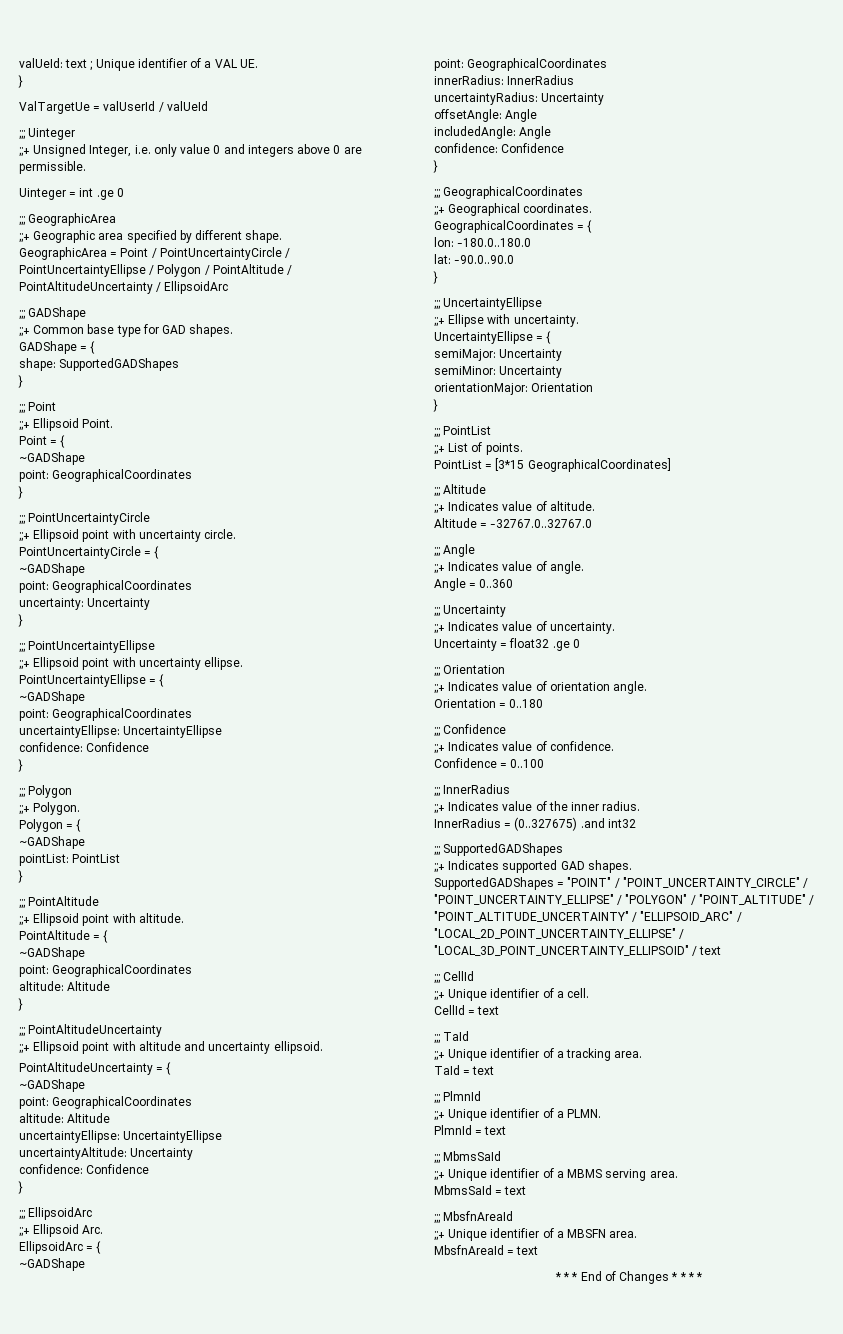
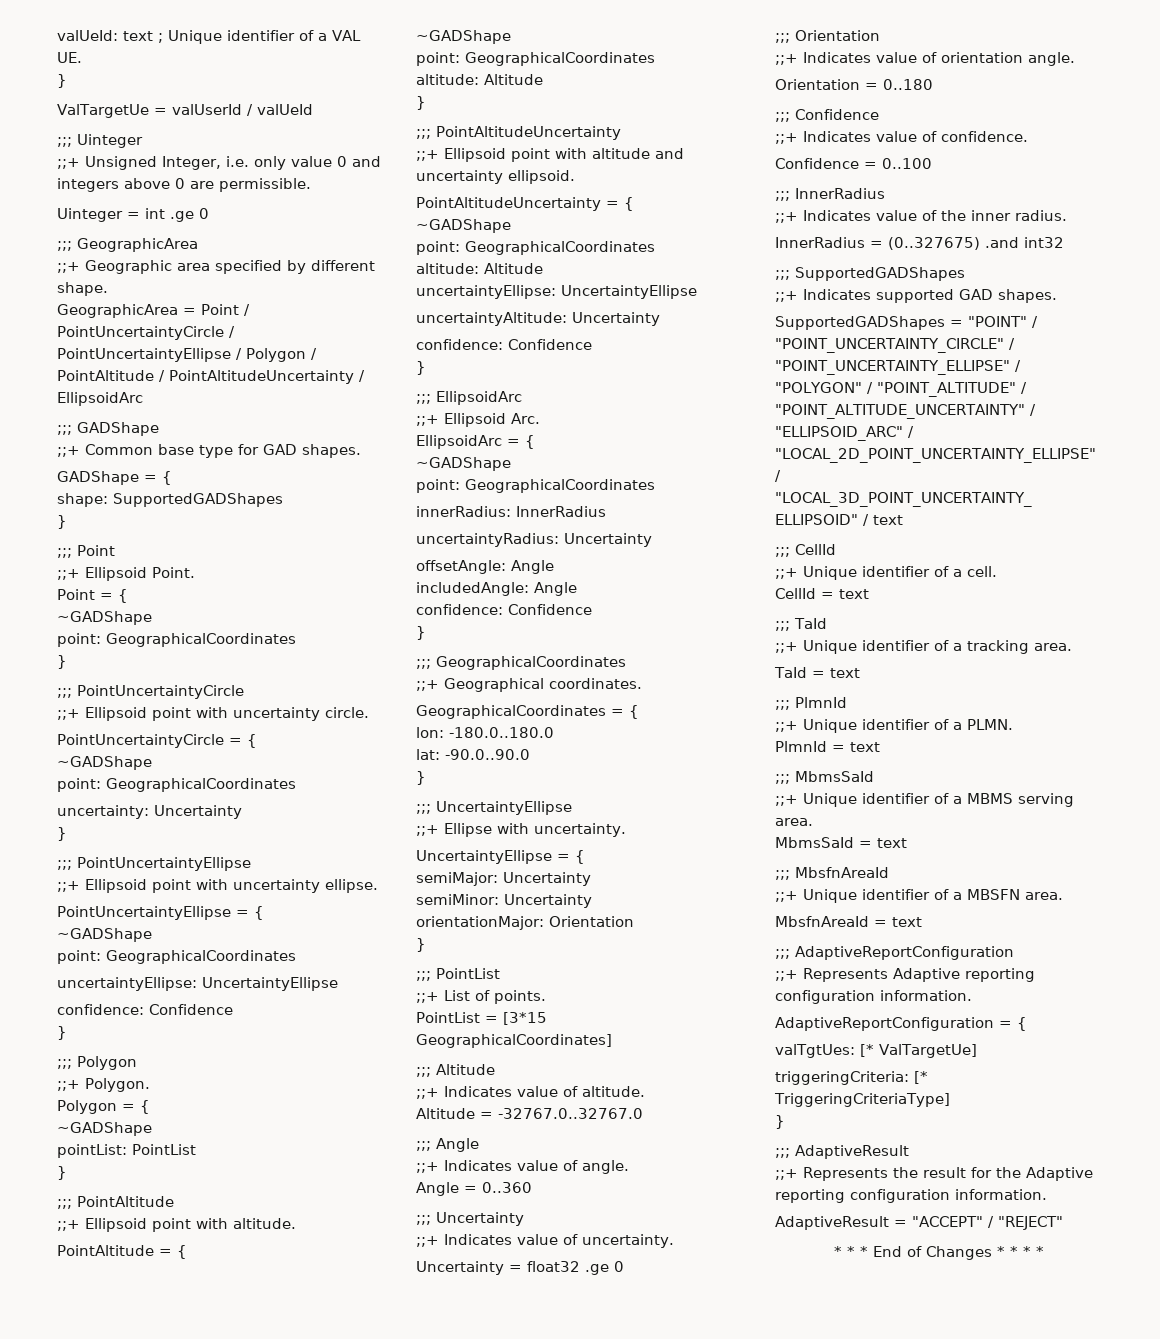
+ ;;; AdaptiveReportConfiguration
+ ;;+ Represents Adaptive reporting configuration information.
+ AdaptiveReportConfiguration = {
+ valTgtUes: [* ValTargetUe]
+ triggeringCriteria: [* TriggeringCriteriaType]
+ }
+ ;;; AdaptiveResult
+ ;;+ Represents the result for the Adaptive reporting configuration information.
+ AdaptiveResult = "ACCEPT" / "REJECT"

